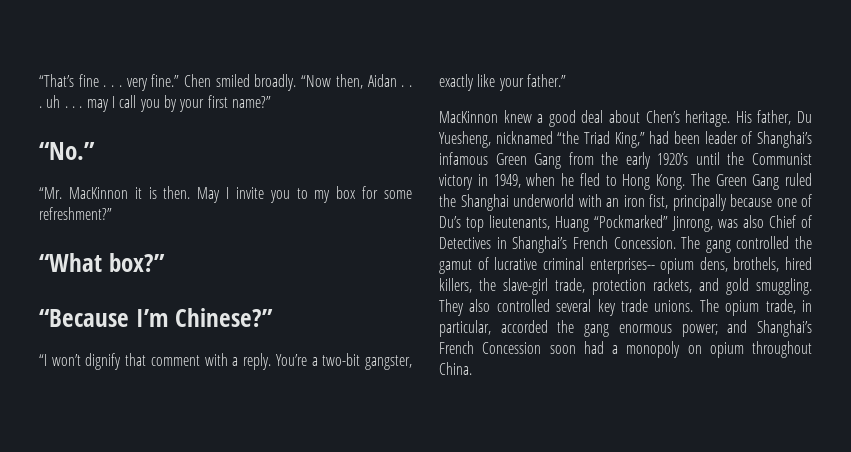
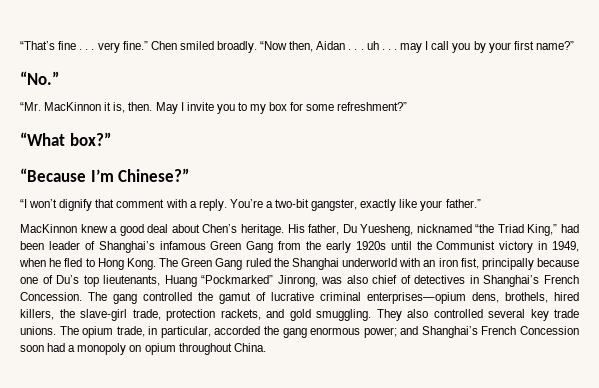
- “Mr. MacKinnon it is then.
+ “Mr. MacKinnon it is, then.
- His father, Du Yuesheng, nicknamed “the Triad King,” had been leader of Shanghai’s infamous Green Gang from the early 1920’s until the Communist victory in 1949, when he fled to Hong Kong.
+ His father, Du Yuesheng, nicknamed “the Triad King,” had been leader of Shanghai’s infamous Green Gang from the early 1920s until the Communist victory in 1949, when he fled to Hong Kong.
- The Green Gang ruled the Shanghai underworld with an iron fist, principally because one of Du’s top lieutenants, Huang “Pockmarked” Jinrong, was also Chief of Detectives in Shanghai’s French Concession.
+ The Green Gang ruled the Shanghai underworld with an iron fist, principally because one of Du’s top lieutenants, Huang “Pockmarked” Jinrong, was also chief of detectives in Shanghai’s French Concession.
- The gang controlled the gamut of lucrative criminal enterprises-- opium dens, brothels, hired killers, the slave-girl trade, protection rackets, and gold smuggling.
+ The gang controlled the gamut of lucrative criminal enterprises—opium dens, brothels, hired killers, the slave-girl trade, protection rackets, and gold smuggling.

